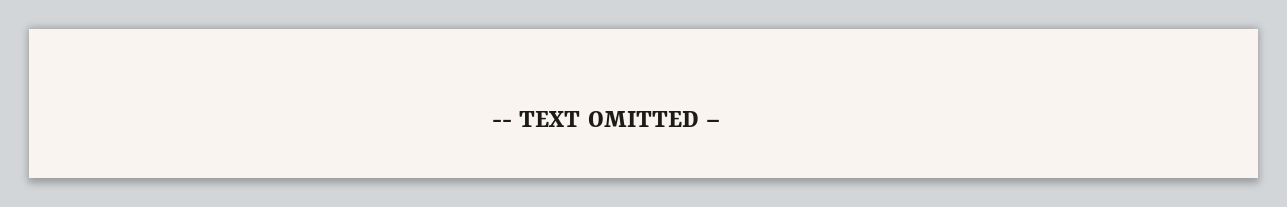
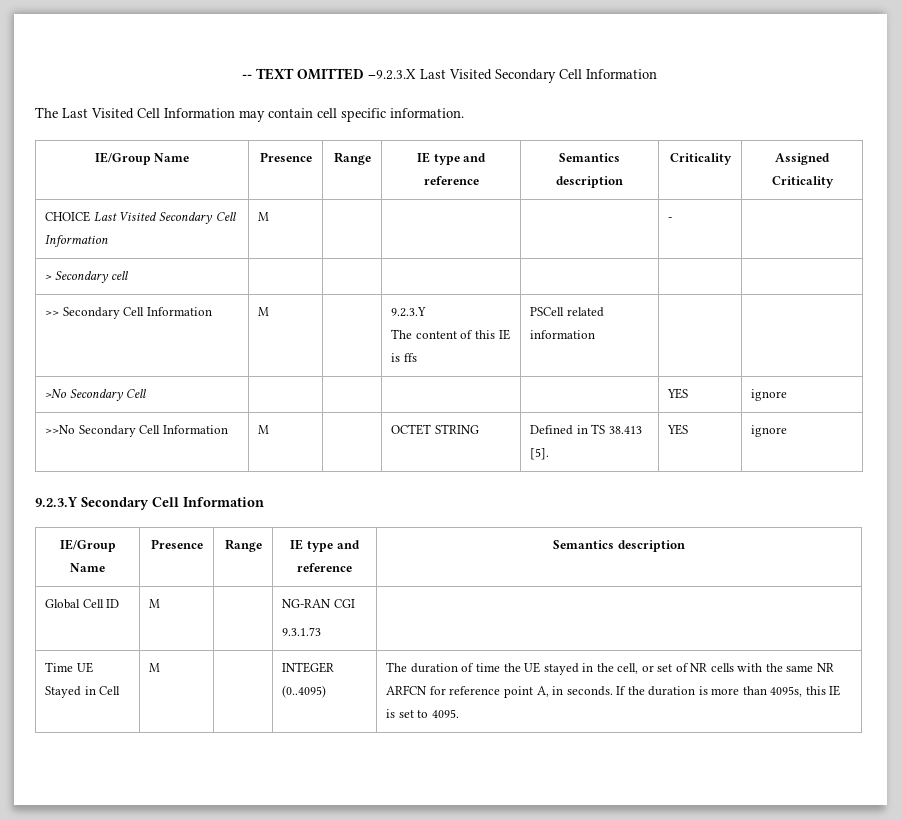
- -- TEXT OMITTED –
+ -- TEXT OMITTED –9.2.3.X Last Visited Secondary Cell Information
+ The Last Visited Cell Information may contain cell specific information.
+ IE/Group Name | Presence | Range | IE type and reference | Semantics description | Criticality | Assigned Criticality
+ CHOICE Last Visited Secondary Cell Information | M | | | | - |
+ > Secondary cell | | | | | |
+ >> Secondary Cell Information | M | | 9.2.3.Y
+ The content of this IE is ffs | PSCell related information | |
+ >No Secondary Cell | | | | | YES | ignore
+ >>No Secondary Cell Information | M | | OCTET STRING | Defined in TS 38.413 [5]. | YES | ignore
+ 9.2.3.Y Secondary Cell Information
+ IE/Group Name | Presence | Range | IE type and reference | Semantics description
+ Global Cell ID | M | | NG-RAN CGI
+ 9.3.1.73 |
+ Time UE Stayed in Cell | M | | INTEGER (0..4095) | The duration of time the UE stayed in the cell, or set of NR cells with the same NR ARFCN for reference point A, in seconds. If the duration is more than 4095s, this IE is set to 4095.

